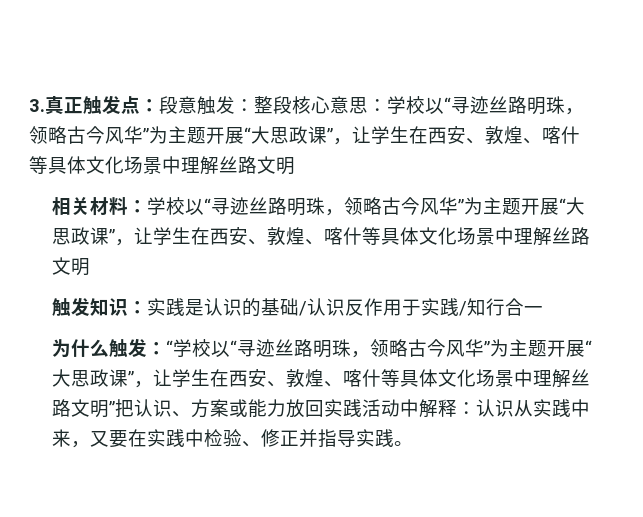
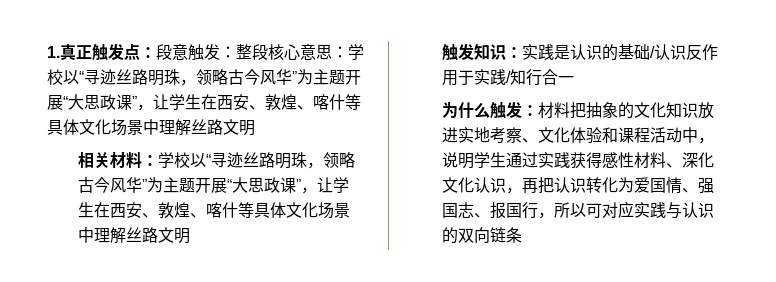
- 3.真正触发点：段意触发：整段核心意思：学校以“寻迹丝路明珠，领略古今风华”为主题开展“大思政课”，让学生在西安、敦煌、喀什等具体文化场景中理解丝路文明
+ 1.真正触发点：段意触发：整段核心意思：学校以“寻迹丝路明珠，领略古今风华”为主题开展“大思政课”，让学生在西安、敦煌、喀什等具体文化场景中理解丝路文明
- 为什么触发：“学校以“寻迹丝路明珠，领略古今风华”为主题开展“大思政课”，让学生在西安、敦煌、喀什等具体文化场景中理解丝路文明”把认识、方案或能力放回实践活动中解释：认识从实践中来，又要在实践中检验、修正并指导实践。
+ 为什么触发：材料把抽象的文化知识放进实地考察、文化体验和课程活动中，说明学生通过实践获得感性材料、深化文化认识，再把认识转化为爱国情、强国志、报国行，所以可对应实践与认识的双向链条

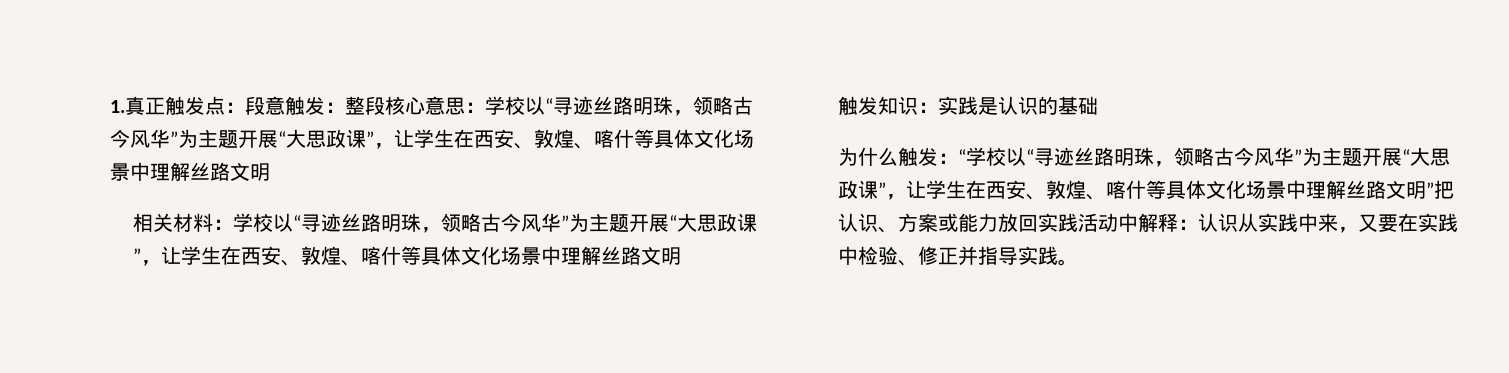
- 触发知识：实践是认识的基础/认识反作用于实践/知行合一
- 为什么触发：材料把抽象的文化知识放进实地考察、文化体验和课程活动中，说明学生通过实践获得感性材料、深化文化认识，再把认识转化为爱国情、强国志、报国行，所以可对应实践与认识的双向链条
+ 触发知识：实践是认识的基础
+ 为什么触发：“学校以“寻迹丝路明珠，领略古今风华”为主题开展“大思政课”，让学生在西安、敦煌、喀什等具体文化场景中理解丝路文明”把认识、方案或能力放回实践活动中解释：认识从实践中来，又要在实践中检验、修正并指导实践。

